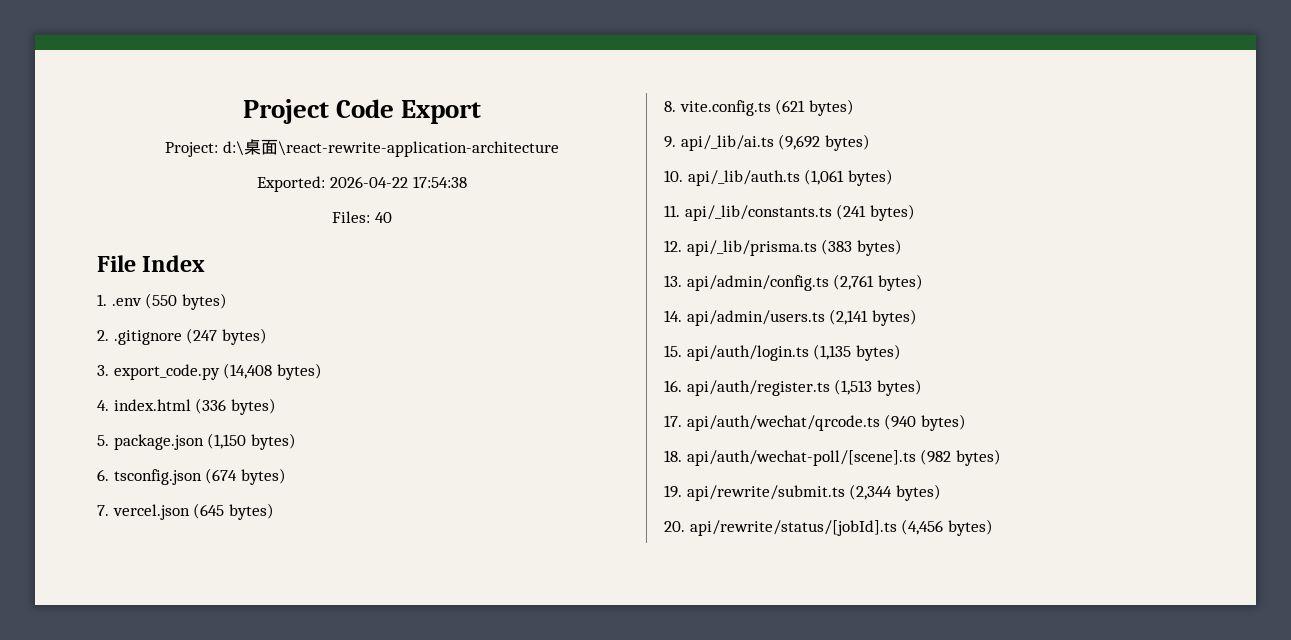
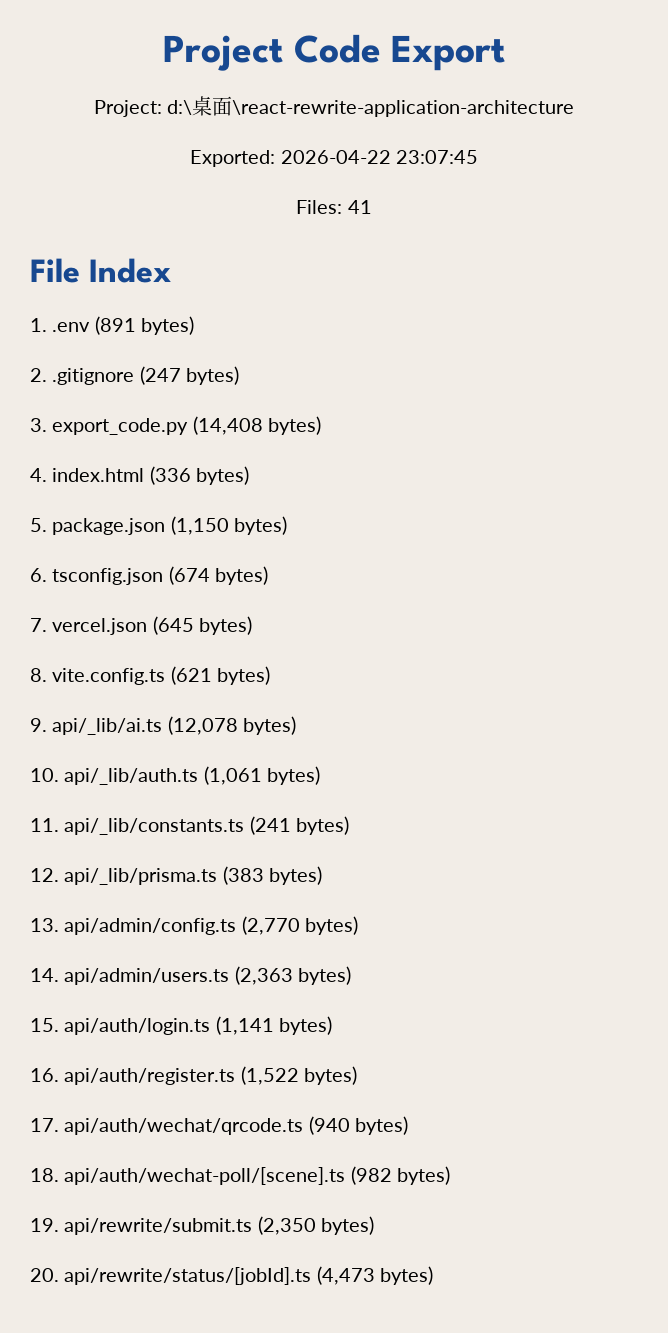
- Exported: 2026-04-22 17:54:38
+ Exported: 2026-04-22 23:07:45
- Files: 40
+ Files: 41
- 1. .env (550 bytes)
+ 1. .env (891 bytes)
- 9. api/_lib/ai.ts (9,692 bytes)
+ 9. api/_lib/ai.ts (12,078 bytes)
- 13. api/admin/config.ts (2,761 bytes)
+ 13. api/admin/config.ts (2,770 bytes)
- 14. api/admin/users.ts (2,141 bytes)
+ 14. api/admin/users.ts (2,363 bytes)
- 15. api/auth/login.ts (1,135 bytes)
+ 15. api/auth/login.ts (1,141 bytes)
- 16. api/auth/register.ts (1,513 bytes)
+ 16. api/auth/register.ts (1,522 bytes)
- 19. api/rewrite/submit.ts (2,344 bytes)
+ 19. api/rewrite/submit.ts (2,350 bytes)
- 20. api/rewrite/status/[jobId].ts (4,456 bytes)
+ 20. api/rewrite/status/[jobId].ts (4,473 bytes)

